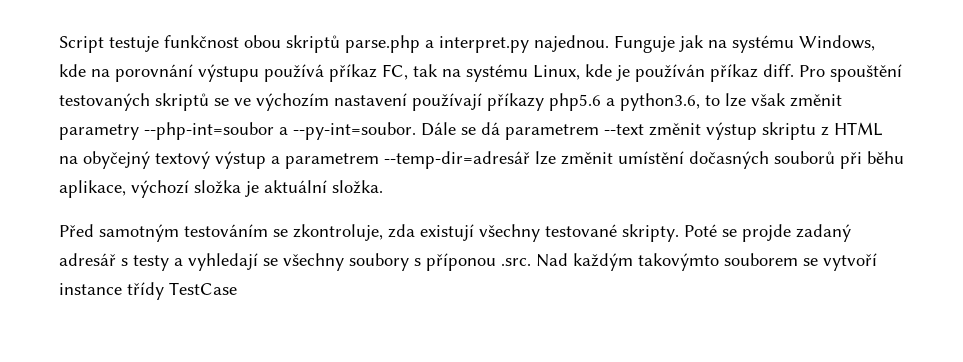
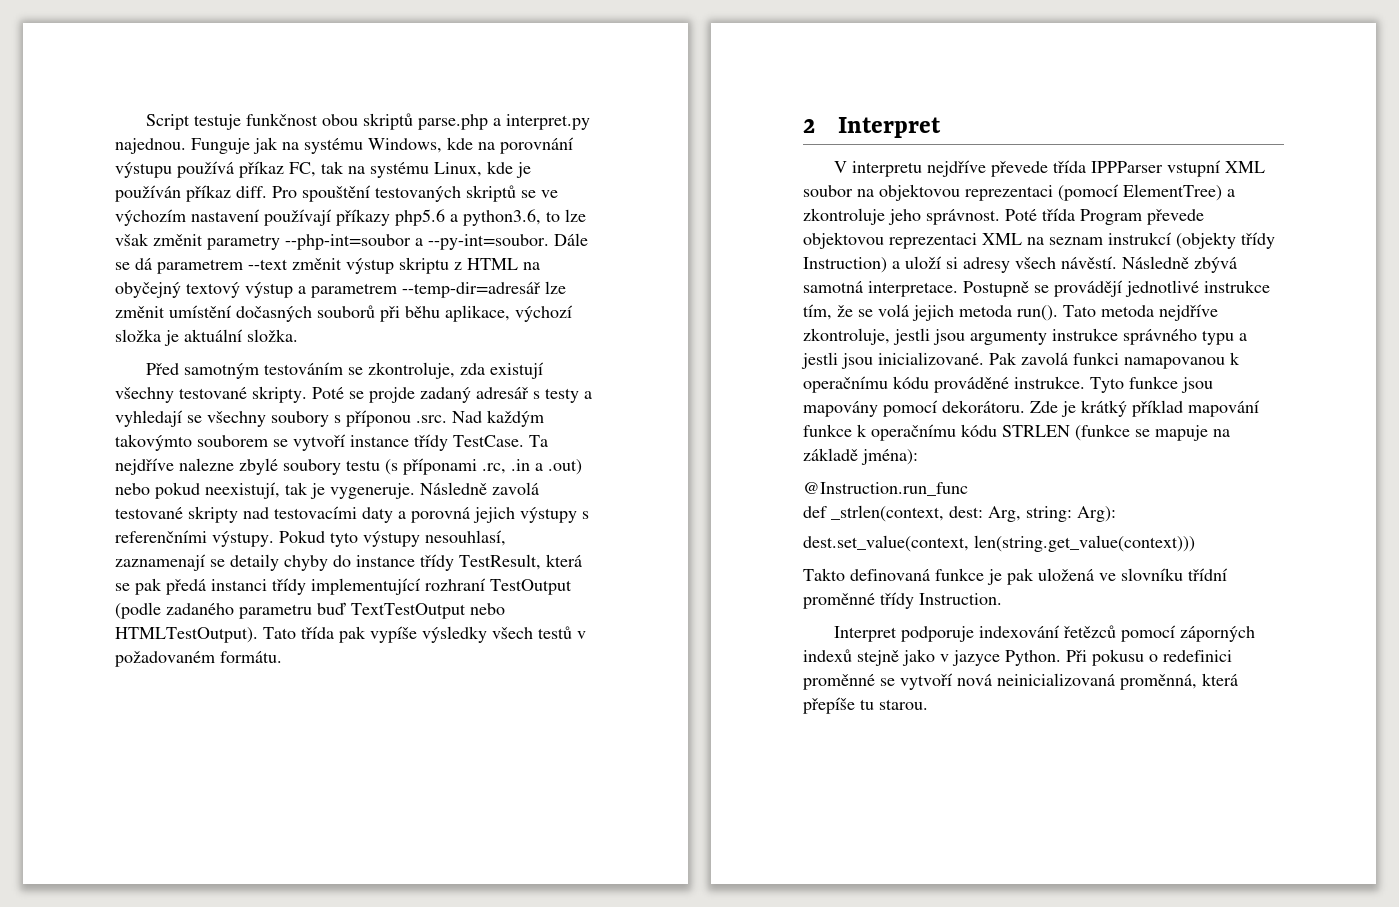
- Poté se projde zadaný adresář s testy a vyhledají se všechny soubory s příponou .src. Nad každým takovýmto souborem se vytvoří instance třídy TestCase
+ Poté se projde zadaný adresář s testy a vyhledají se všechny soubory s příponou .src. Nad každým takovýmto souborem se vytvoří instance třídy TestCase. Ta nejdříve nalezne zbylé soubory testu (s příponami .rc, .in a .out) nebo pokud neexistují, tak je vygeneruje. Následně zavolá testované skripty nad testovacími daty a porovná jejich výstupy s referenčními výstupy. Pokud tyto výstupy nesouhlasí, zaznamenají se detaily chyby do instance třídy TestResult, která se pak předá instanci třídy implementující rozhraní TestOutput (podle zadaného parametru buď TextTestOutput nebo HTMLTestOutput). Tato třída pak vypíše výsledky všech testů v požadovaném formátu.
+ 2 Interpret
+ V interpretu nejdříve převede třída IPPParser vstupní XML soubor na objektovou reprezentaci (pomocí ElementTree) a zkontroluje jeho správnost. Poté třída Program převede objektovou reprezentaci XML na seznam instrukcí (objekty třídy Instruction) a uloží si adresy všech návěstí. Následně zbývá samotná interpretace. Postupně se provádějí jednotlivé instrukce tím, že se volá jejich metoda run(). Tato metoda nejdříve zkontroluje, jestli jsou argumenty instrukce správného typu a jestli jsou inicializované. Pak zavolá funkci namapovanou k operačnímu kódu prováděné instrukce. Tyto funkce jsou mapovány pomocí dekorátoru. Zde je krátký příklad mapování funkce k operačnímu kódu STRLEN (funkce se mapuje na základě jména):
+ @Instruction.run_func
+ def _strlen(context, dest: Arg, string: Arg):
+ dest.set_value(context, len(string.get_value(context)))
+ Takto definovaná funkce je pak uložená ve slovníku třídní proměnné třídy Instruction.
+ Interpret podporuje indexování řetězců pomocí záporných indexů stejně jako v jazyce Python. Při pokusu o redefinici proměnné se vytvoří nová neinicializovaná proměnná, která přepíše tu starou.

